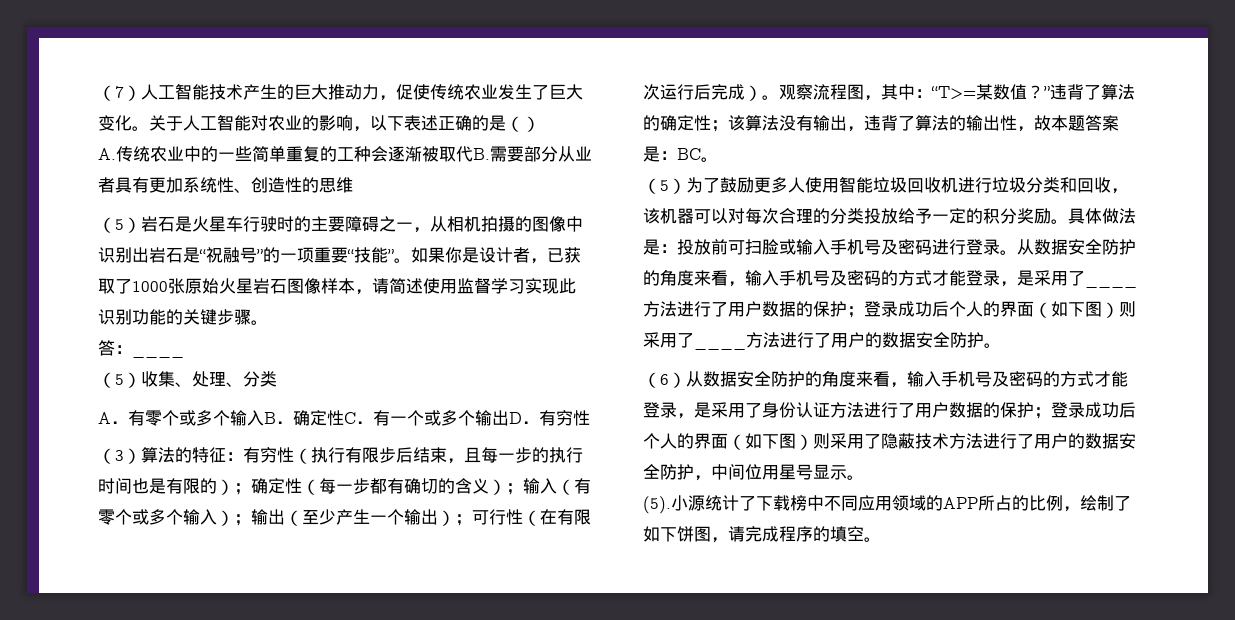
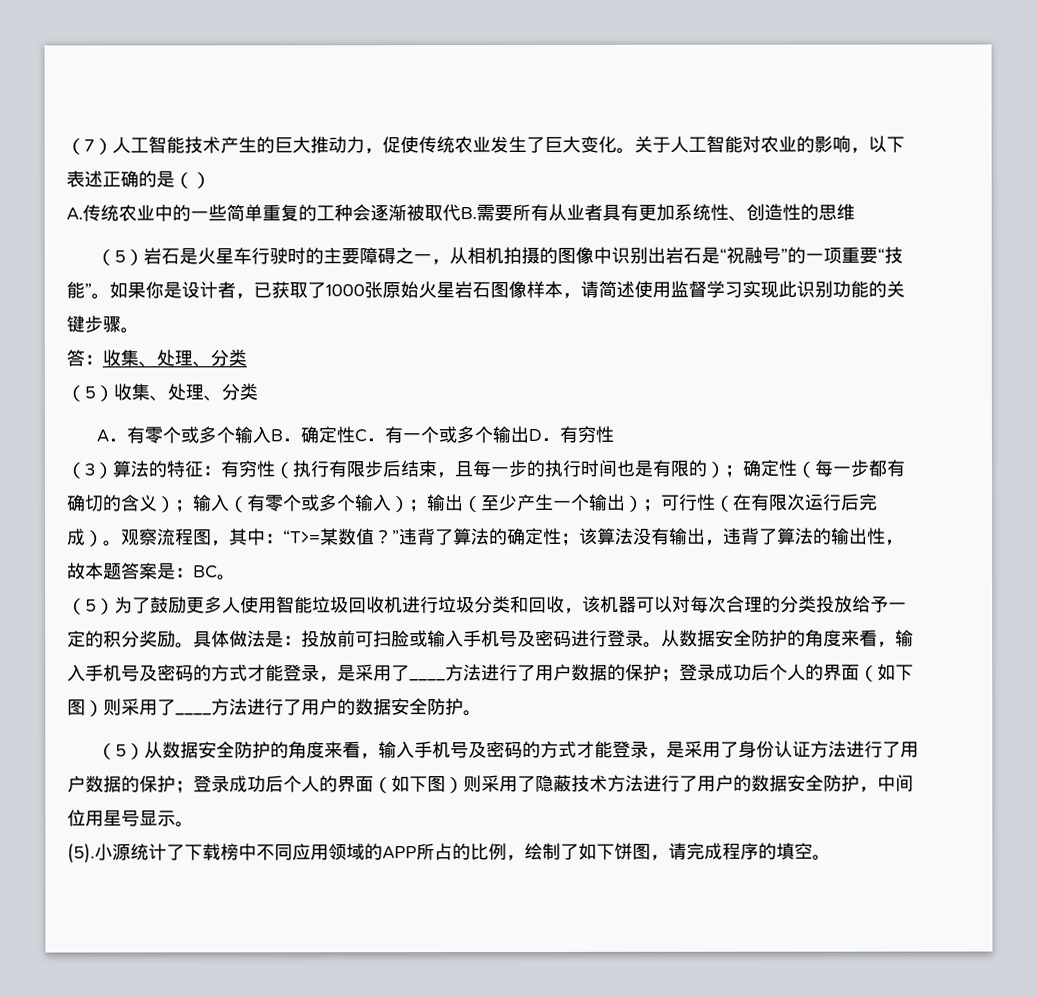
- A.传统农业中的一些简单重复的工种会逐渐被取代B.需要部分从业者具有更加系统性、创造性的思维
+ A.传统农业中的一些简单重复的工种会逐渐被取代B.需要所有从业者具有更加系统性、创造性的思维
- 答：____
+ 答：收集、处理、分类
- （6）从数据安全防护的角度来看，输入手机号及密码的方式才能登录，是采用了身份认证方法进行了用户数据的保护；登录成功后个人的界面（如下图）则采用了隐蔽技术方法进行了用户的数据安全防护，中间位用星号显示。
+ （5）从数据安全防护的角度来看，输入手机号及密码的方式才能登录，是采用了身份认证方法进行了用户数据的保护；登录成功后个人的界面（如下图）则采用了隐蔽技术方法进行了用户的数据安全防护，中间位用星号显示。

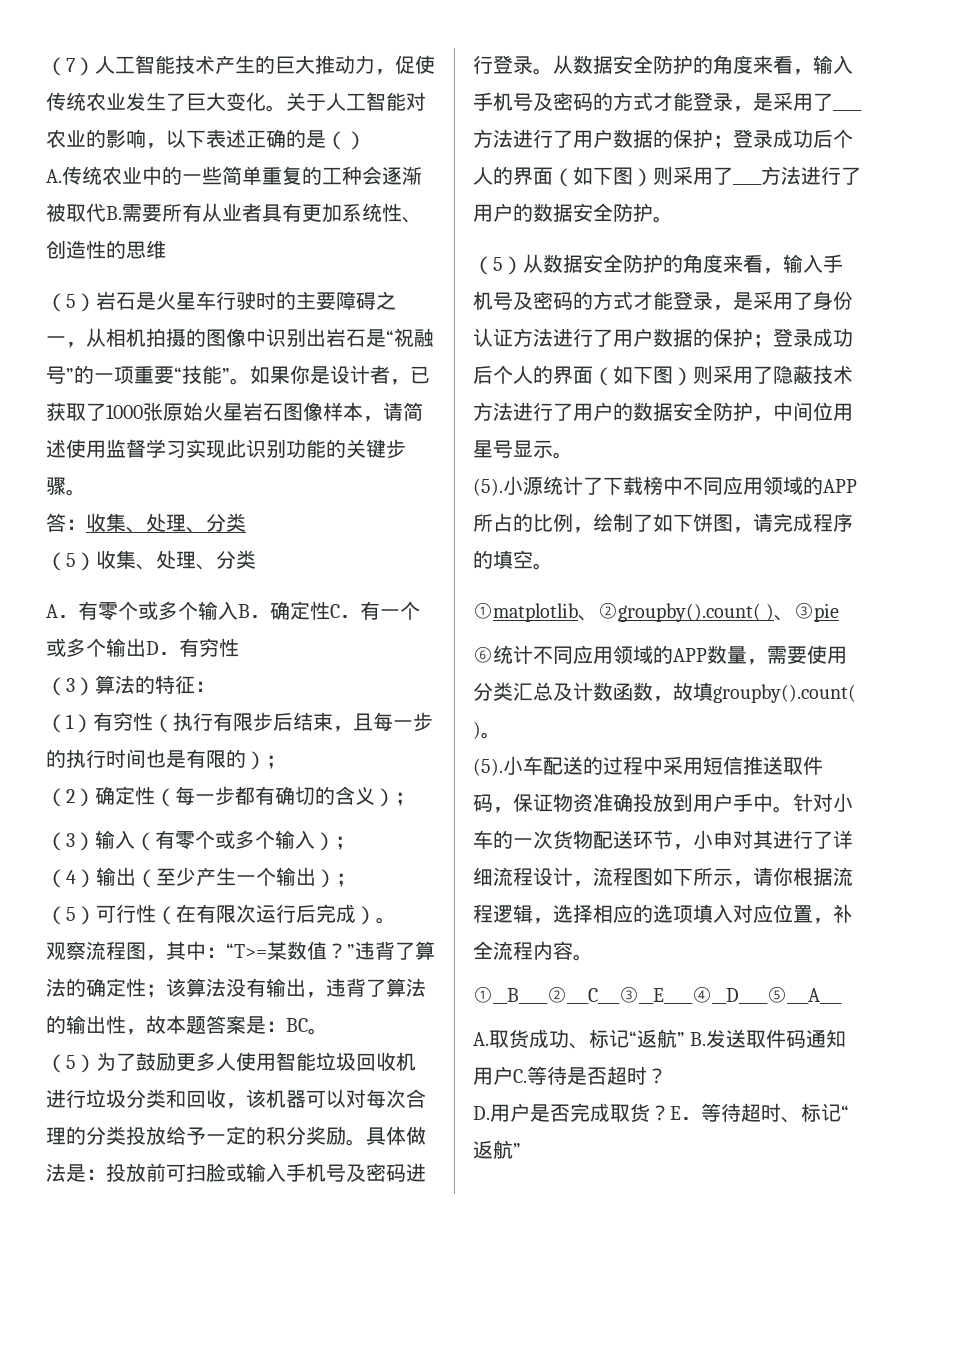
- （3）算法的特征：有穷性（执行有限步后结束，且每一步的执行时间也是有限的）；确定性（每一步都有确切的含义）；输入（有零个或多个输入）；输出（至少产生一个输出）；可行性（在有限次运行后完成）。观察流程图，其中：
+ （3）算法的特征：
+ （1）有穷性（执行有限步后结束，且每一步的执行时间也是有限的）；
+ （2）确定性（每一步都有确切的含义）；
+ （3）输入（有零个或多个输入）；
+ （4）输出（至少产生一个输出）；
+ （5）可行性（在有限次运行后完成）。
+ 观察流程图，其中：
+ ①matplotlib、②groupby().count( )、③pie
+ ⑥统计不同应用领域的APP数量，需要使用分类汇总及计数函数，故填groupby().count( )。
+ (5).小车配送的过程中采用短信推送取件码，保证物资准确投放到用户手中。针对小车的一次货物配送环节，小申对其进行了详细流程设计，流程图如下所示，请你根据流程逻辑，选择相应的选项填入对应位置，补全流程内容。
+ ①__B____②___C___③__E____④__D____⑤___A___
+ A.取货成功、标记“返航” B.发送取件码通知用户C.等待是否超时？
+ D.用户是否完成取货？E．等待超时、标记“返航”

